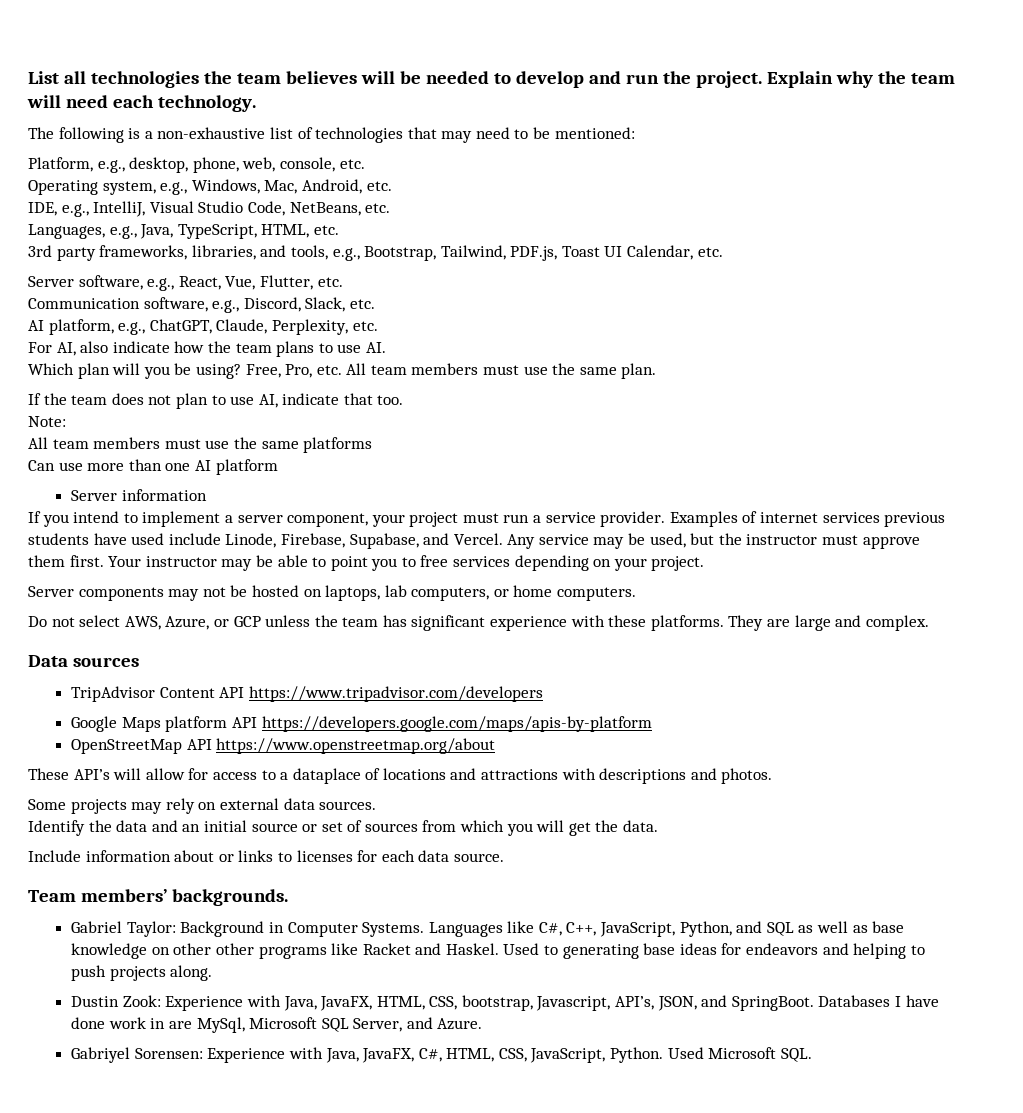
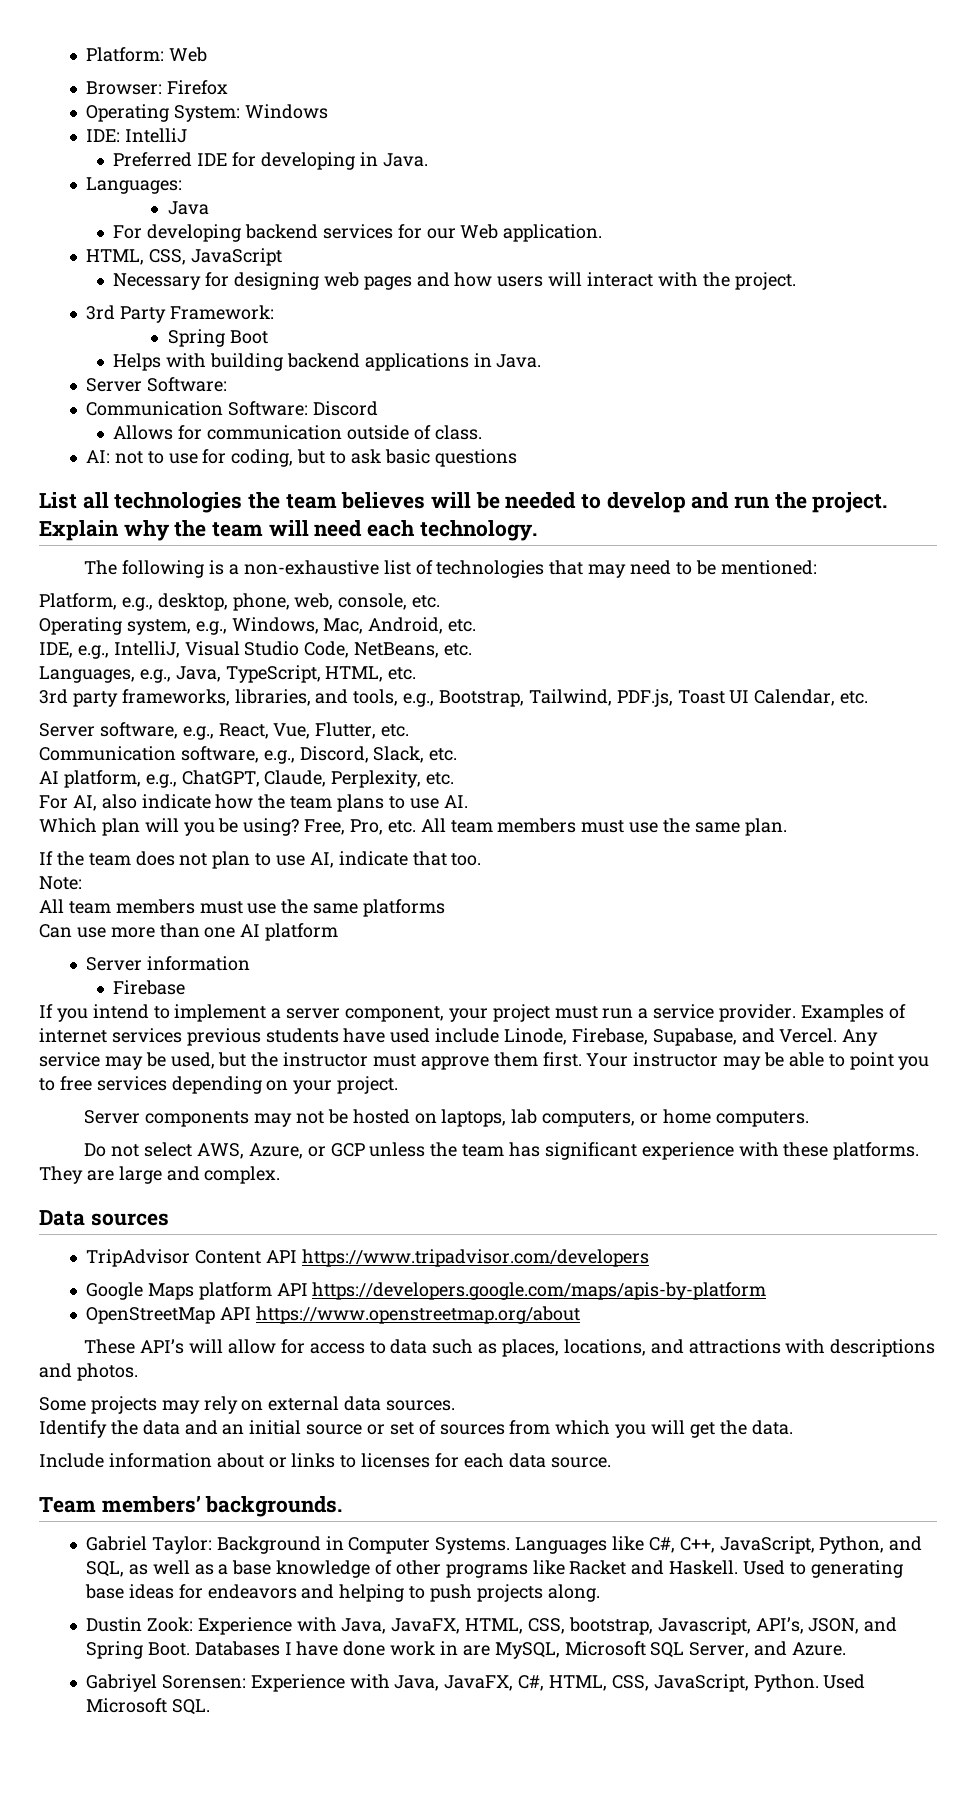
+ Platform: Web
+ Browser: Firefox
+ Operating System: Windows
+ IDE: IntelliJ
+ Preferred IDE for developing in Java.
+ Languages:
+ Java
+ For developing backend services for our Web application.
+ HTML, CSS, JavaScript
+ Necessary for designing web pages and how users will interact with the project.
+ 3rd Party Framework:
+ Spring Boot
+ Helps with building backend applications in Java.
+ Server Software:
+ Communication Software: Discord
+ Allows for communication outside of class.
+ AI: not to use for coding, but to ask basic questions
+ Firebase
- These API’s will allow for access to a dataplace of locations and attractions with descriptions and photos.
+ These API’s will allow for access to data such as places, locations, and attractions with descriptions and photos.
- Languages like C#, C++, JavaScript, Python, and SQL as well as base knowledge on other other programs like Racket and Haskel.
+ Languages like C#, C++, JavaScript, Python, and SQL, as well as a base knowledge of other programs like Racket and Haskell.
- Dustin Zook: Experience with Java, JavaFX, HTML, CSS, bootstrap, Javascript, API’s, JSON, and SpringBoot.
+ Dustin Zook: Experience with Java, JavaFX, HTML, CSS, bootstrap, Javascript, API’s, JSON, and Spring Boot.
- Databases I have done work in are MySql, Microsoft SQL Server, and Azure.
+ Databases I have done work in are MySQL, Microsoft SQL Server, and Azure.

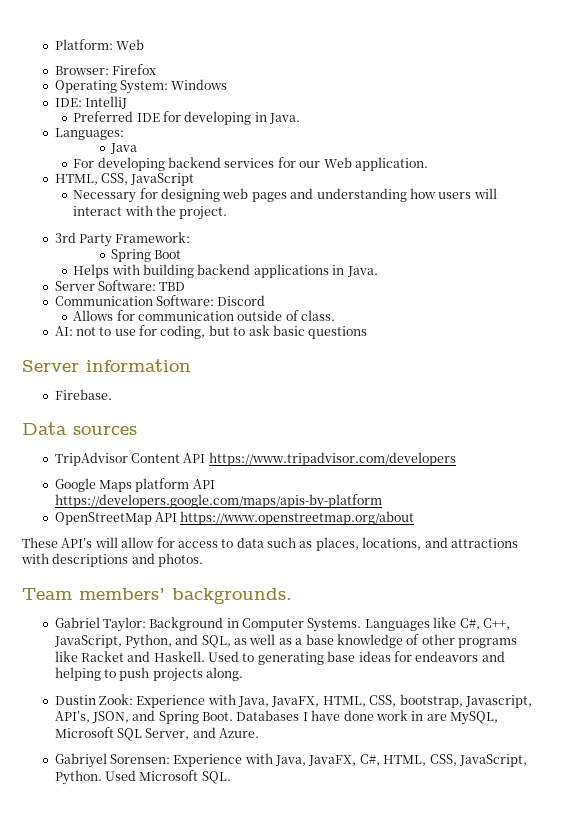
- Necessary for designing web pages and how users will interact with the project.
+ Necessary for designing web pages and understanding how users will interact with the project.
- Server Software:
+ Server Software: TBD
- List all technologies the team believes will be needed to develop and run the project. Explain why the team will need each technology.
- The following is a non-exhaustive list of technologies that may need to be mentioned:
- Platform, e.g., desktop, phone, web, console, etc.
- Operating system, e.g., Windows, Mac, Android, etc.
- IDE, e.g., IntelliJ, Visual Studio Code, NetBeans, etc.
- Languages, e.g., Java, TypeScript, HTML, etc.
- 3rd party frameworks, libraries, and tools, e.g., Bootstrap, Tailwind, PDF.js, Toast UI Calendar, etc.
- Server software, e.g., React, Vue, Flutter, etc.
- Communication software, e.g., Discord, Slack, etc.
- AI platform, e.g., ChatGPT, Claude, Perplexity, etc.
- For AI, also indicate how the team plans to use AI.
- Which plan will you be using? Free, Pro, etc. All team members must use the same plan.
- If the team does not plan to use AI, indicate that too.
- Note:
- All team members must use the same platforms
- Can use more than one AI platform
  Server information
- Firebase
- If you intend to implement a server component, your project must run a service provider. Examples of internet services previous students have used include Linode, Firebase, Supabase, and Vercel. Any service may be used, but the instructor must approve them first. Your instructor may be able to point you to free services depending on your project.
- Server components may not be hosted on laptops, lab computers, or home computers.
- Do not select AWS, Azure, or GCP unless the team has significant experience with these platforms. They are large and complex.
+ Firebase.
- Some projects may rely on external data sources.
- Identify the data and an initial source or set of sources from which you will get the data.
- Include information about or links to licenses for each data source.

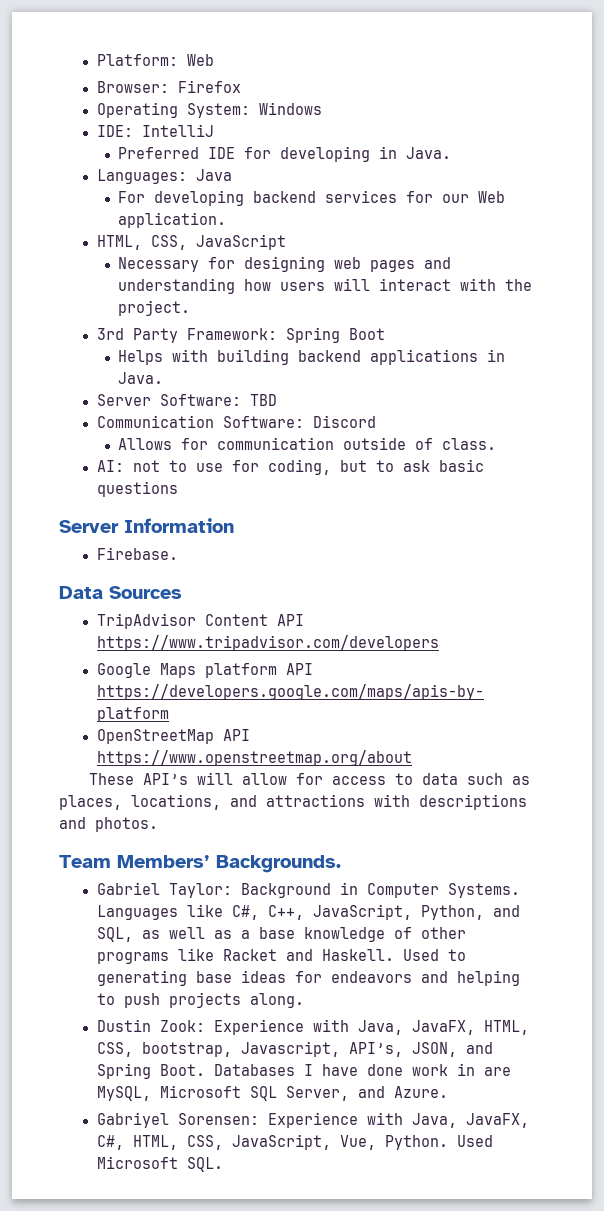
- Languages:
- Java
+ Languages: Java
- 3rd Party Framework:
- Spring Boot
+ 3rd Party Framework: Spring Boot
- Server information
+ Server Information
- Data sources
+ Data Sources
- Team members’ backgrounds.
+ Team Members’ Backgrounds.
- Gabriyel Sorensen: Experience with Java, JavaFX, C#, HTML, CSS, JavaScript, Python.
+ Gabriyel Sorensen: Experience with Java, JavaFX, C#, HTML, CSS, JavaScript, Vue, Python.

